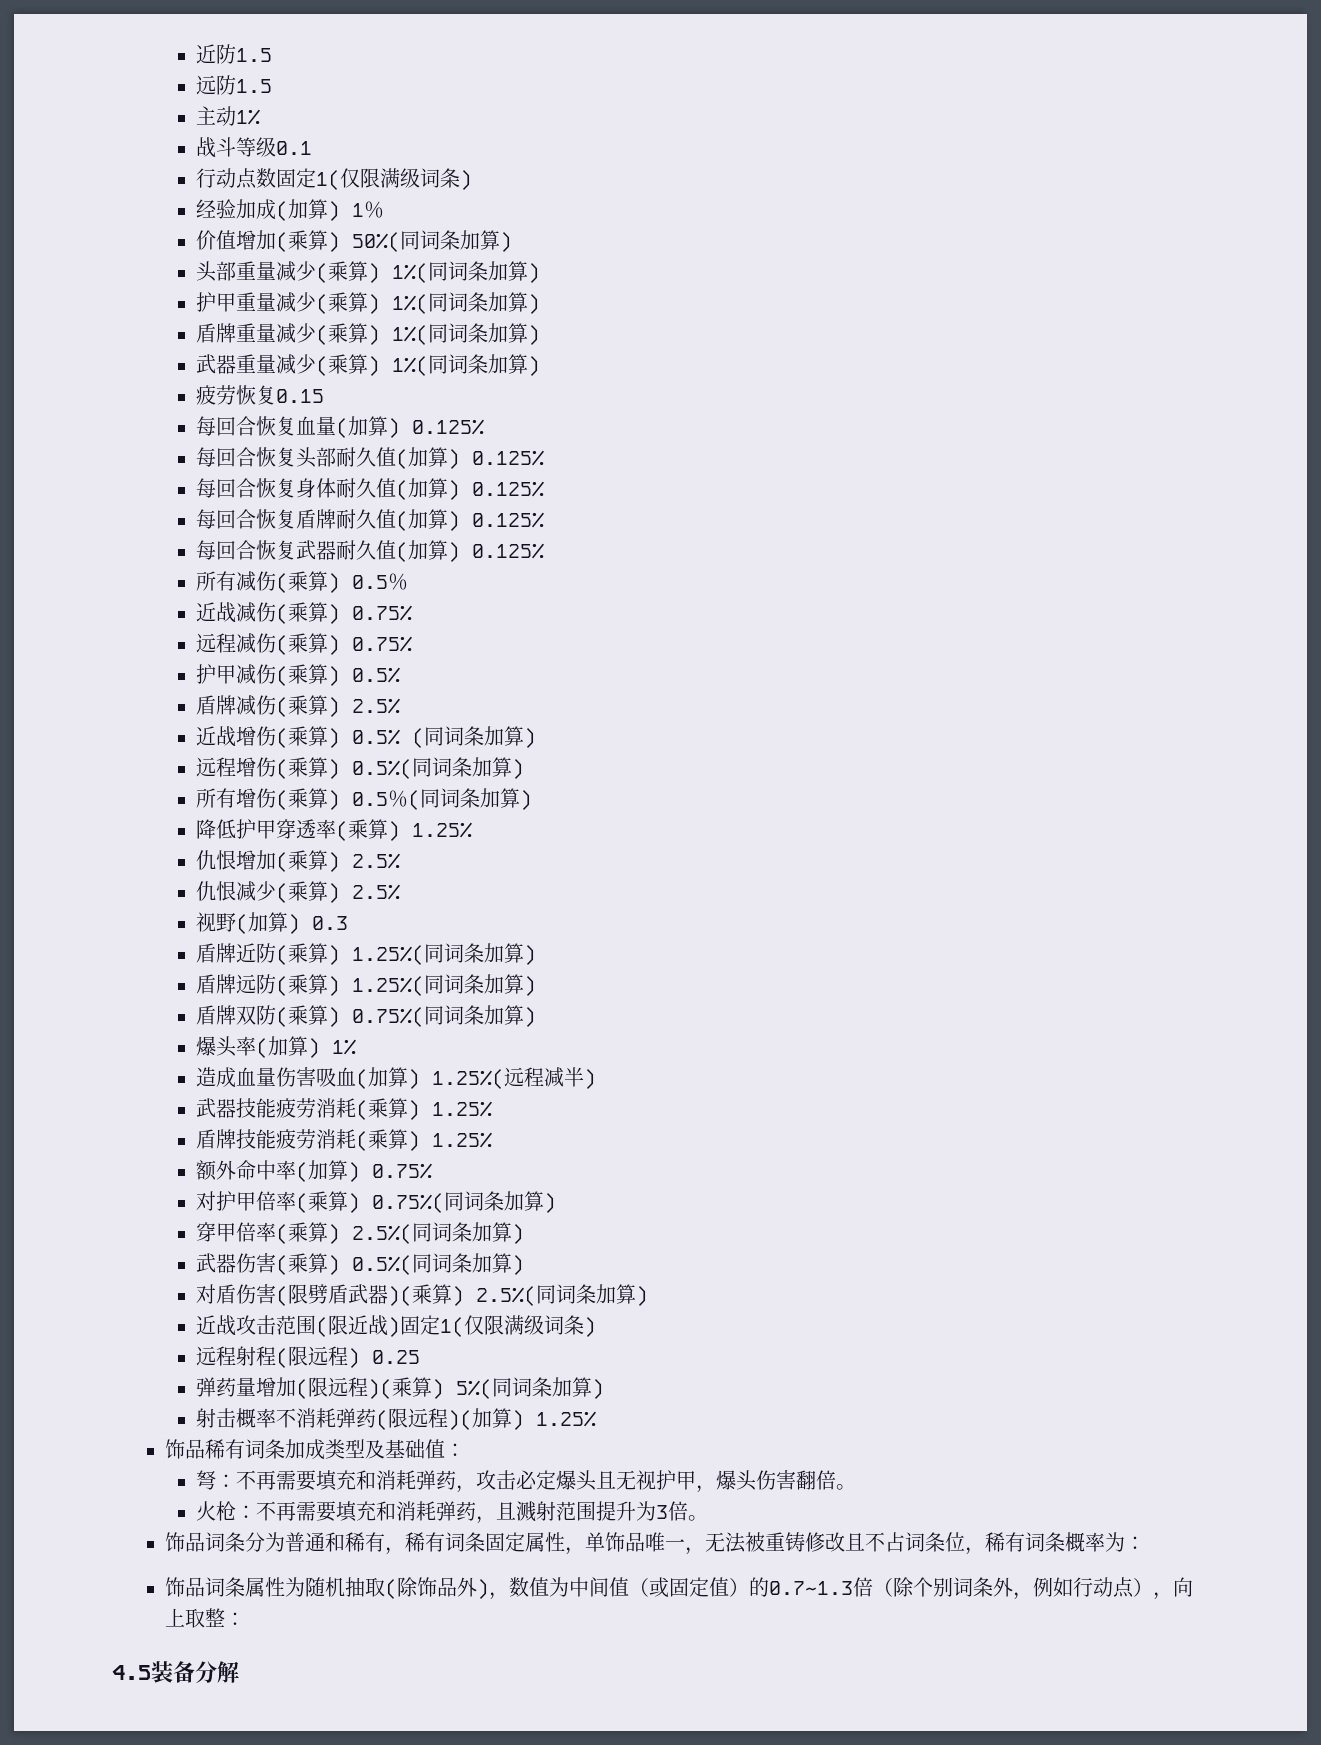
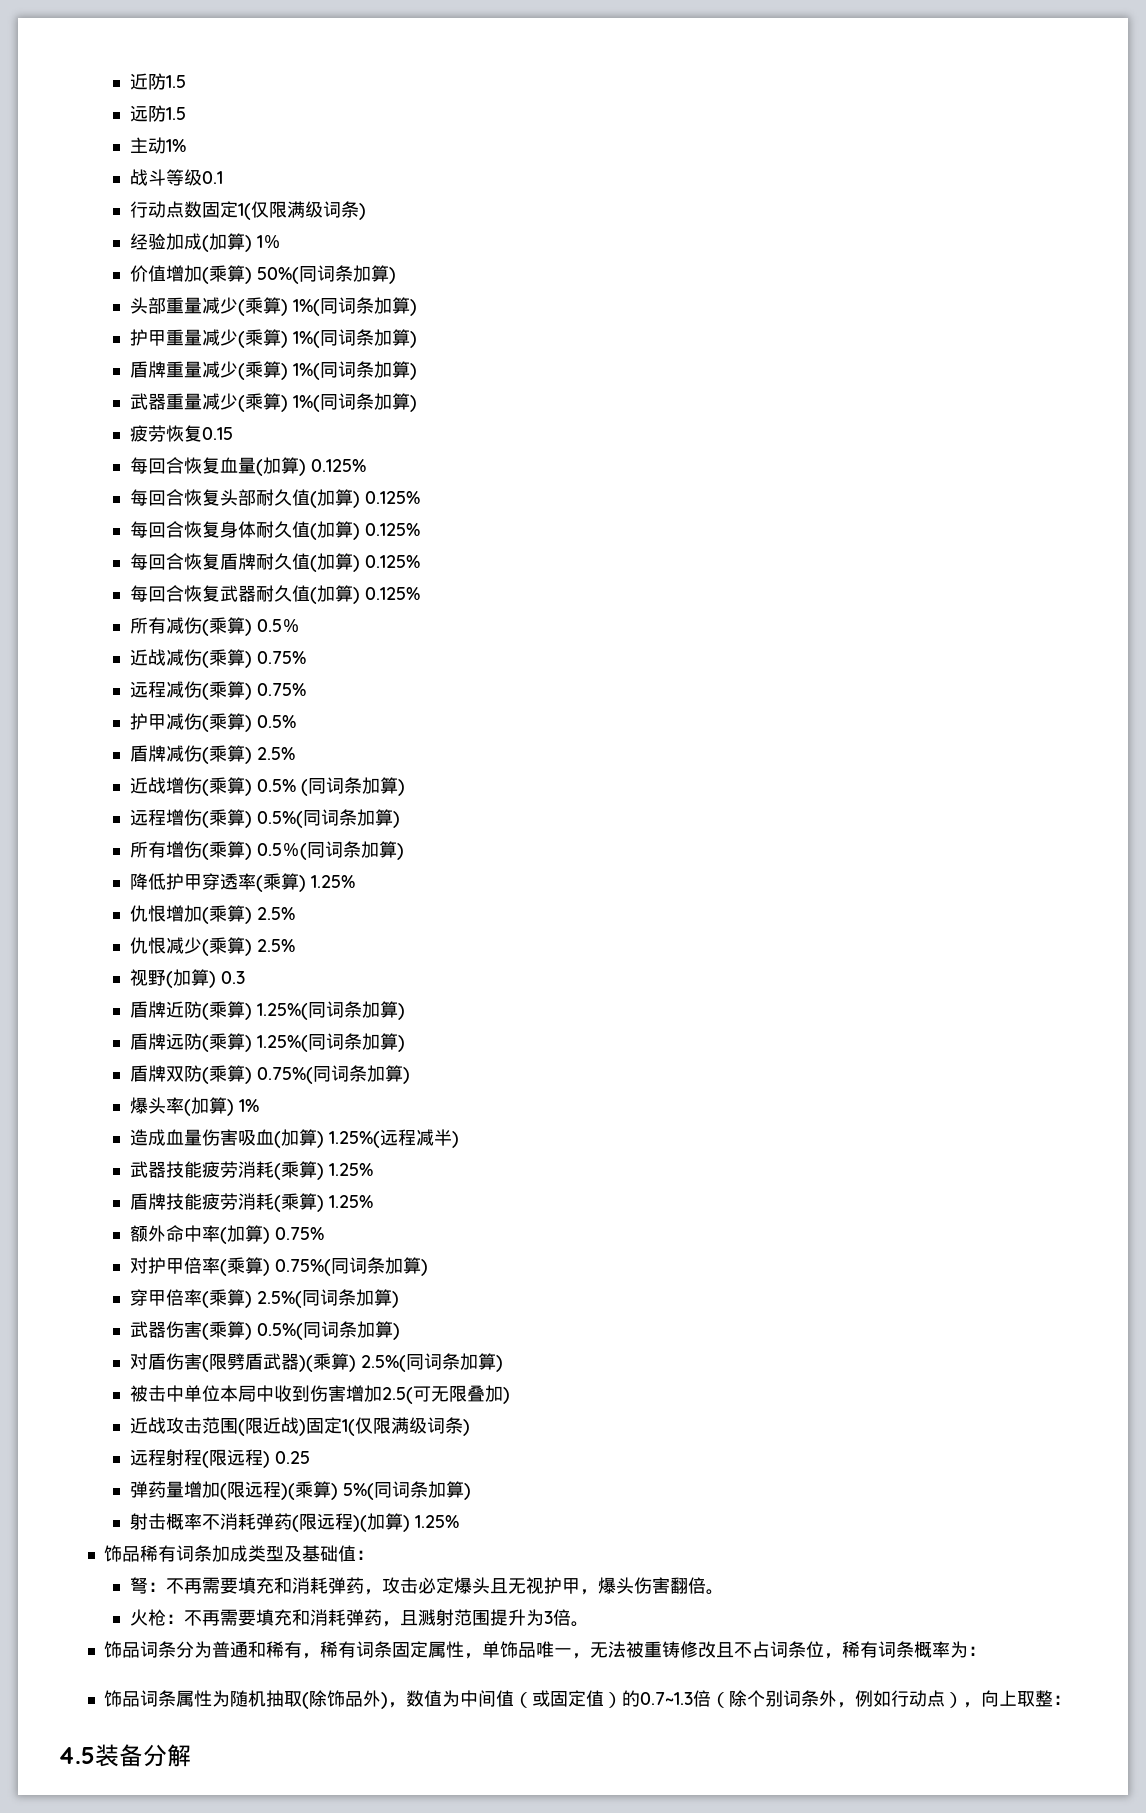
+ 被击中单位本局中收到伤害增加2.5(可无限叠加)

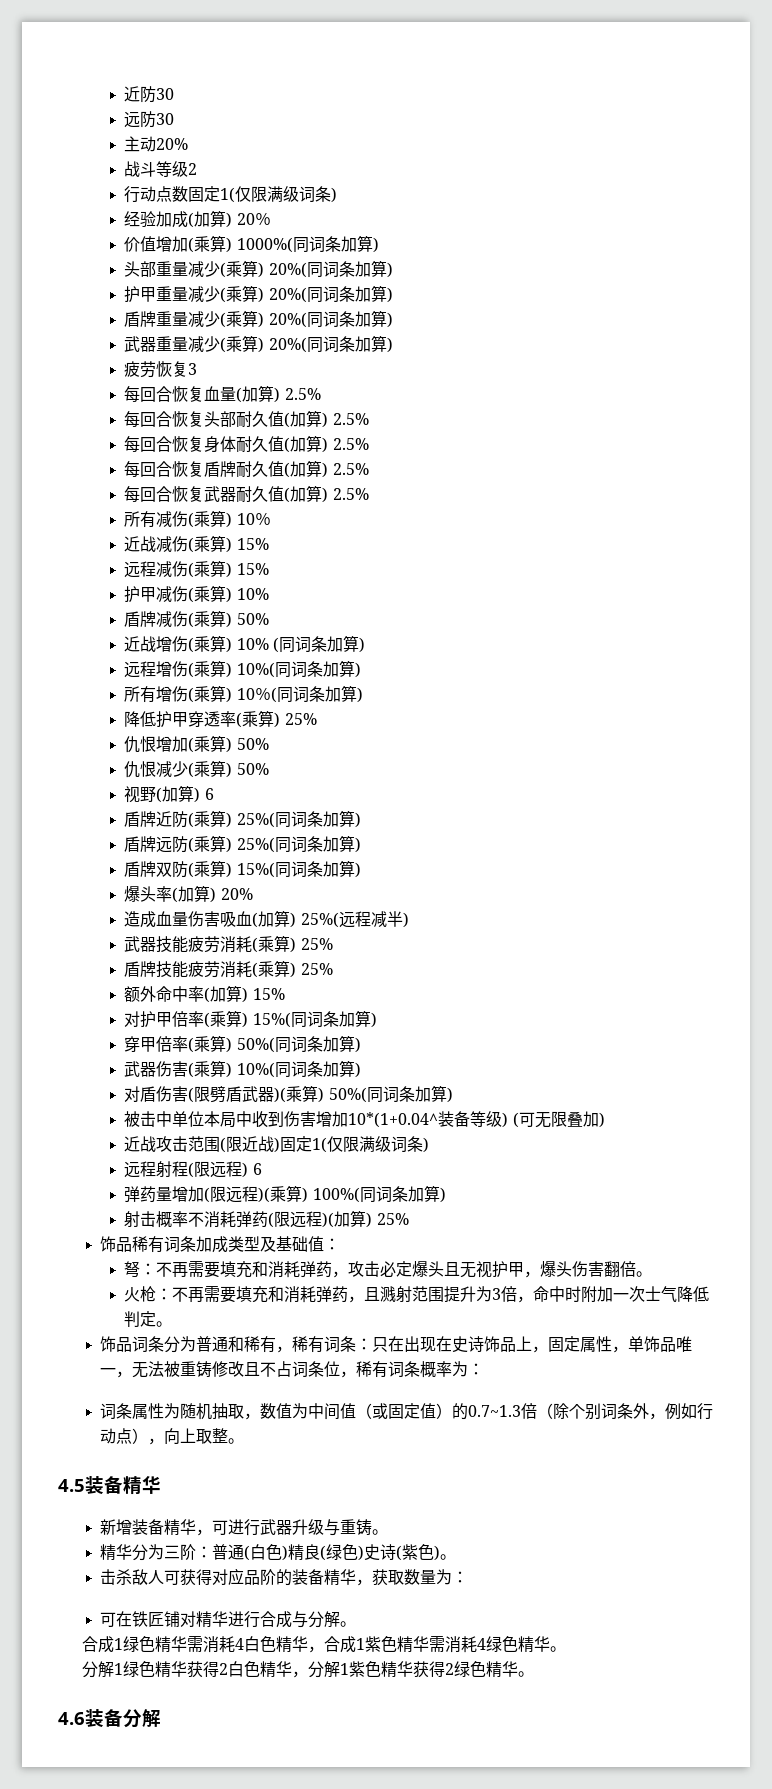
- 近防1.5
- 远防1.5
+ 近防30
+ 远防30
- 主动1%
+ 主动20%
- 战斗等级0.1
+ 战斗等级2
- 经验加成(加算) 1％
+ 经验加成(加算) 20％
- 价值增加(乘算) 50%(同词条加算)
+ 价值增加(乘算) 1000%(同词条加算)
- 头部重量减少(乘算) 1%(同词条加算)
+ 头部重量减少(乘算) 20%(同词条加算)
- 护甲重量减少(乘算) 1%(同词条加算)
+ 护甲重量减少(乘算) 20%(同词条加算)
- 盾牌重量减少(乘算) 1%(同词条加算)
+ 盾牌重量减少(乘算) 20%(同词条加算)
- 武器重量减少(乘算) 1%(同词条加算)
+ 武器重量减少(乘算) 20%(同词条加算)
- 疲劳恢复0.15
+ 疲劳恢复3
- 每回合恢复血量(加算) 0.125%
+ 每回合恢复血量(加算) 2.5%
- 每回合恢复头部耐久值(加算) 0.125%
+ 每回合恢复头部耐久值(加算) 2.5%
- 每回合恢复身体耐久值(加算) 0.125%
+ 每回合恢复身体耐久值(加算) 2.5%
- 每回合恢复盾牌耐久值(加算) 0.125%
+ 每回合恢复盾牌耐久值(加算) 2.5%
- 每回合恢复武器耐久值(加算) 0.125%
+ 每回合恢复武器耐久值(加算) 2.5%
- 所有减伤(乘算) 0.5％
+ 所有减伤(乘算) 10％
- 近战减伤(乘算) 0.75%
+ 近战减伤(乘算) 15%
- 远程减伤(乘算) 0.75%
+ 远程减伤(乘算) 15%
- 护甲减伤(乘算) 0.5%
+ 护甲减伤(乘算) 10%
- 盾牌减伤(乘算) 2.5%
+ 盾牌减伤(乘算) 50%
- 近战增伤(乘算) 0.5% (同词条加算)
+ 近战增伤(乘算) 10% (同词条加算)
- 远程增伤(乘算) 0.5%(同词条加算)
+ 远程增伤(乘算) 10%(同词条加算)
- 所有增伤(乘算) 0.5％(同词条加算)
+ 所有增伤(乘算) 10％(同词条加算)
- 降低护甲穿透率(乘算) 1.25%
+ 降低护甲穿透率(乘算) 25%
- 仇恨增加(乘算) 2.5%
+ 仇恨增加(乘算) 50%
- 仇恨减少(乘算) 2.5%
+ 仇恨减少(乘算) 50%
- 视野(加算) 0.3
+ 视野(加算) 6
- 盾牌近防(乘算) 1.25%(同词条加算)
+ 盾牌近防(乘算) 25%(同词条加算)
- 盾牌远防(乘算) 1.25%(同词条加算)
+ 盾牌远防(乘算) 25%(同词条加算)
- 盾牌双防(乘算) 0.75%(同词条加算)
+ 盾牌双防(乘算) 15%(同词条加算)
- 爆头率(加算) 1%
+ 爆头率(加算) 20%
- 造成血量伤害吸血(加算) 1.25%(远程减半)
+ 造成血量伤害吸血(加算) 25%(远程减半)
- 武器技能疲劳消耗(乘算) 1.25%
+ 武器技能疲劳消耗(乘算) 25%
- 盾牌技能疲劳消耗(乘算) 1.25%
+ 盾牌技能疲劳消耗(乘算) 25%
- 额外命中率(加算) 0.75%
+ 额外命中率(加算) 15%
- 对护甲倍率(乘算) 0.75%(同词条加算)
+ 对护甲倍率(乘算) 15%(同词条加算)
- 穿甲倍率(乘算) 2.5%(同词条加算)
+ 穿甲倍率(乘算) 50%(同词条加算)
- 武器伤害(乘算) 0.5%(同词条加算)
+ 武器伤害(乘算) 10%(同词条加算)
- 对盾伤害(限劈盾武器)(乘算) 2.5%(同词条加算)
+ 对盾伤害(限劈盾武器)(乘算) 50%(同词条加算)
- 被击中单位本局中收到伤害增加2.5(可无限叠加)
+ 被击中单位本局中收到伤害增加10*(1+0.04^装备等级) (可无限叠加)
- 远程射程(限远程) 0.25
+ 远程射程(限远程) 6
- 弹药量增加(限远程)(乘算) 5%(同词条加算)
+ 弹药量增加(限远程)(乘算) 100%(同词条加算)
- 射击概率不消耗弹药(限远程)(加算) 1.25%
+ 射击概率不消耗弹药(限远程)(加算) 25%
- 火枪：不再需要填充和消耗弹药，且溅射范围提升为3倍。
+ 火枪：不再需要填充和消耗弹药，且溅射范围提升为3倍，命中时附加一次士气降低判定。
- 饰品词条分为普通和稀有，稀有词条固定属性，单饰品唯一，无法被重铸修改且不占词条位，稀有词条概率为：
+ 饰品词条分为普通和稀有，稀有词条：只在出现在史诗饰品上，固定属性，单饰品唯一，无法被重铸修改且不占词条位，稀有词条概率为：
- 饰品词条属性为随机抽取(除饰品外)，数值为中间值（或固定值）的0.7~1.3倍（除个别词条外，例如行动点），向上取整：
+ 词条属性为随机抽取，数值为中间值（或固定值）的0.7~1.3倍（除个别词条外，例如行动点），向上取整。
- 4.5装备分解
+ 4.5装备精华
+ 新增装备精华，可进行武器升级与重铸。
+ 精华分为三阶：普通(白色)精良(绿色)史诗(紫色)。
+ 击杀敌人可获得对应品阶的装备精华，获取数量为：
+ 可在铁匠铺对精华进行合成与分解。
+ 合成1绿色精华需消耗4白色精华，合成1紫色精华需消耗4绿色精华。
+ 分解1绿色精华获得2白色精华，分解1紫色精华获得2绿色精华。
+ 4.6装备分解

